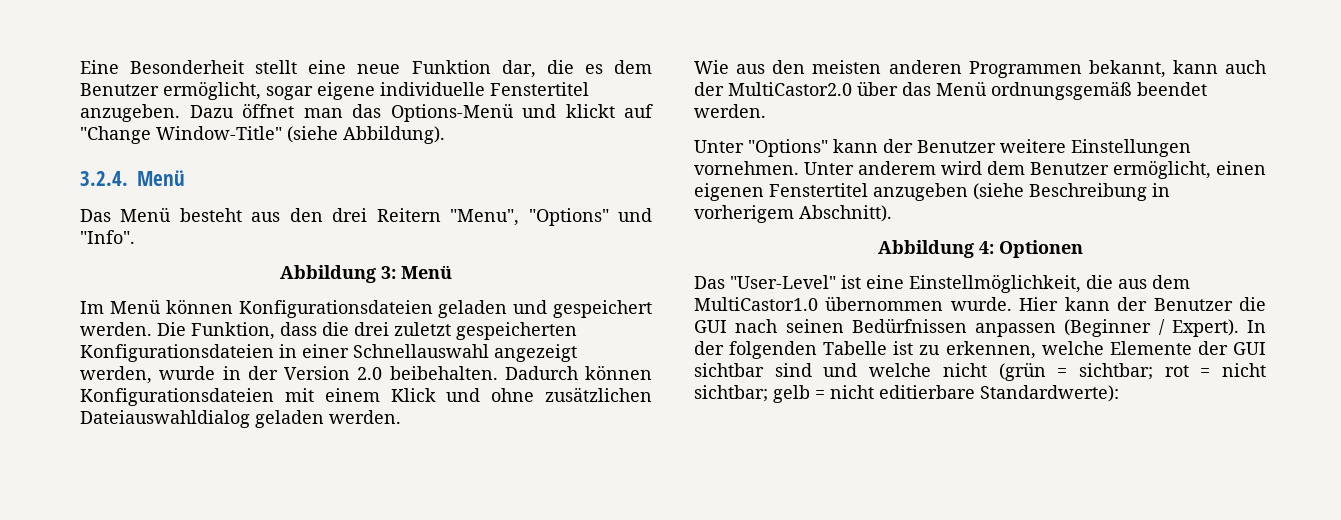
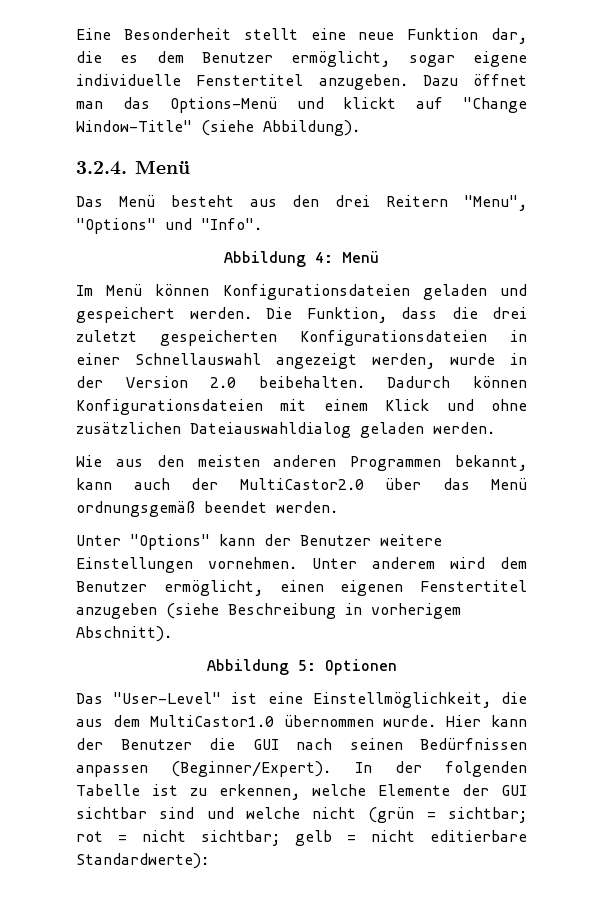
- Abbildung 3: Menü
+ Abbildung 4: Menü
- Abbildung 4: Optionen
+ Abbildung 5: Optionen
- Hier kann der Benutzer die GUI nach seinen Bedürfnissen anpassen (Beginner / Expert).
+ Hier kann der Benutzer die GUI nach seinen Bedürfnissen anpassen (Beginner/Expert).

